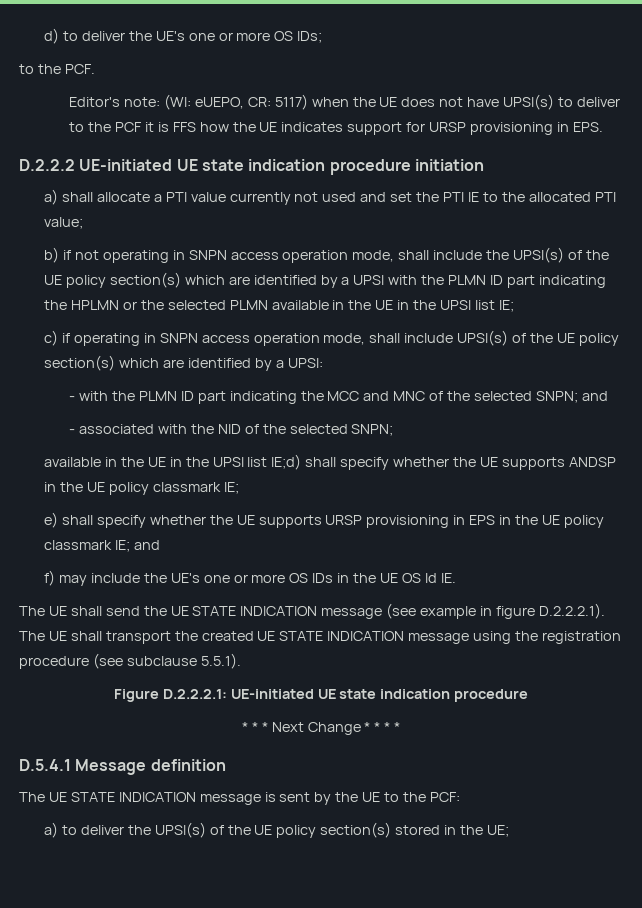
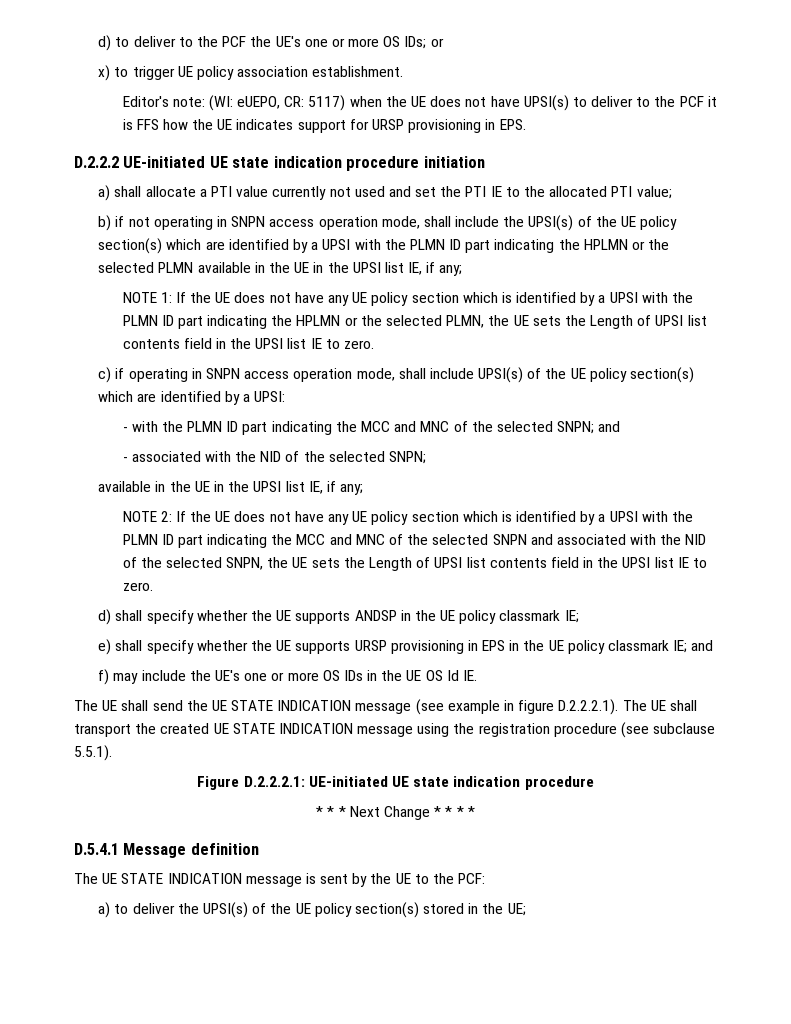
- d) to deliver the UE's one or more OS IDs;
- to the PCF.
+ d) to deliver to the PCF the UE's one or more OS IDs; or
+ x) to trigger UE policy association establishment.
- b) if not operating in SNPN access operation mode, shall include the UPSI(s) of the UE policy section(s) which are identified by a UPSI with the PLMN ID part indicating the HPLMN or the selected PLMN available in the UE in the UPSI list IE;
+ b) if not operating in SNPN access operation mode, shall include the UPSI(s) of the UE policy section(s) which are identified by a UPSI with the PLMN ID part indicating the HPLMN or the selected PLMN available in the UE in the UPSI list IE, if any;
+ NOTE 1: If the UE does not have any UE policy section which is identified by a UPSI with the PLMN ID part indicating the HPLMN or the selected PLMN, the UE sets the Length of UPSI list contents field in the UPSI list IE to zero.
  - associated with the NID of the selected SNPN;
- available in the UE in the UPSI list IE;d) shall specify whether the UE supports ANDSP in the UE policy classmark IE;
+ available in the UE in the UPSI list IE, if any;
+ NOTE 2: If the UE does not have any UE policy section which is identified by a UPSI with the PLMN ID part indicating the MCC and MNC of the selected SNPN and associated with the NID of the selected SNPN, the UE sets the Length of UPSI list contents field in the UPSI list IE to zero.
+ d) shall specify whether the UE supports ANDSP in the UE policy classmark IE;

